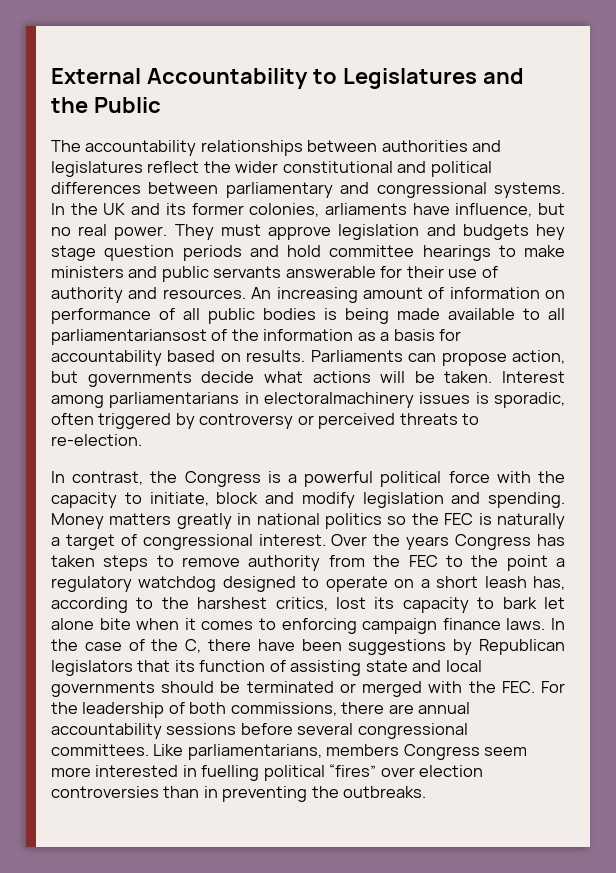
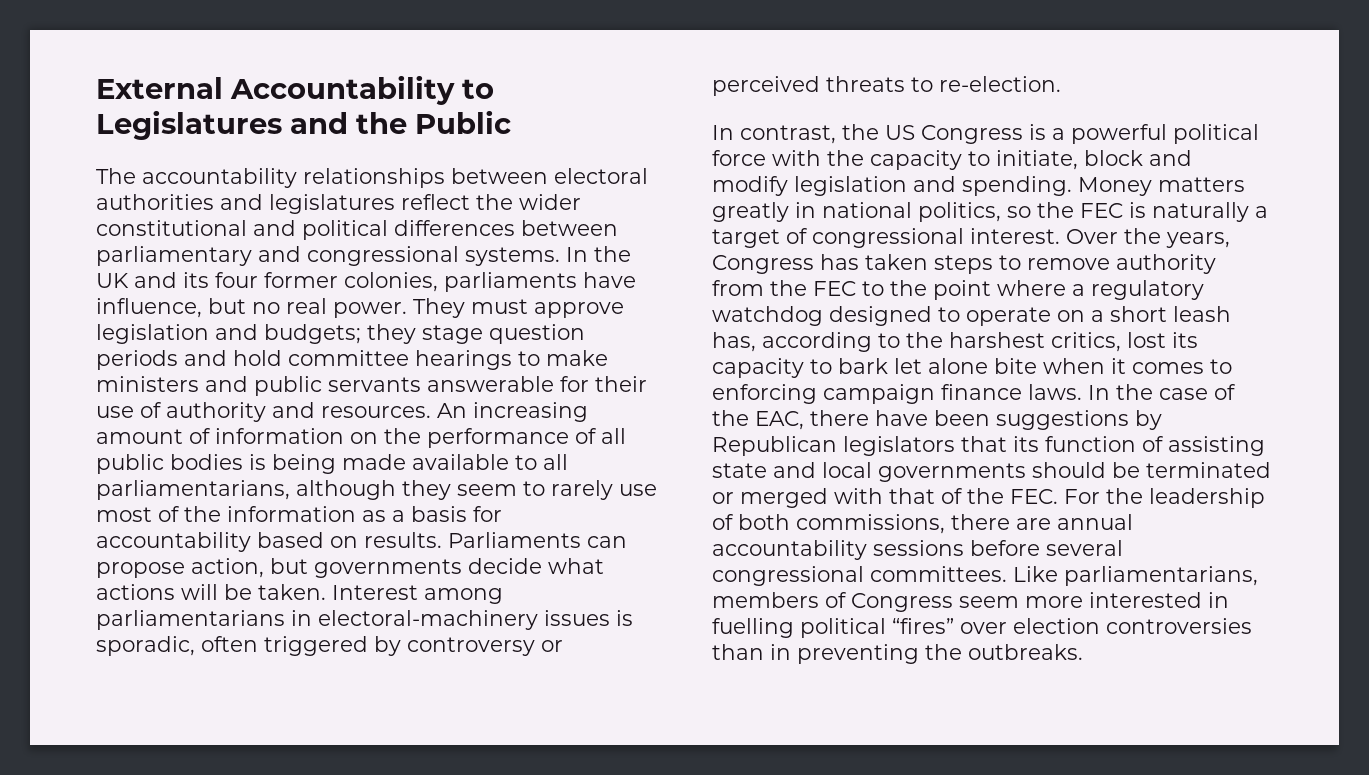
- The accountability relationships between authorities and legislatures reflect the wider constitutional and political differences between parliamentary and congressional systems.
+ The accountability relationships between electoral authorities and legislatures reflect the wider constitutional and political differences between parliamentary and congressional systems.
- In the UK and its former colonies, arliaments have influence, but no real power.
+ In the UK and its four former colonies, parliaments have influence, but no real power.
- They must approve legislation and budgets hey stage question periods and hold committee hearings to make ministers and public servants answerable for their use of authority and resources.
+ They must approve legislation and budgets; they stage question periods and hold committee hearings to make ministers and public servants answerable for their use of authority and resources.
- An increasing amount of information on performance of all public bodies is being made available to all parliamentariansost of the information as a basis for accountability based on results.
+ An increasing amount of information on the performance of all public bodies is being made available to all parliamentarians, although they seem to rarely use most of the information as a basis for accountability based on results.
- Interest among parliamentarians in electoralmachinery issues is sporadic, often triggered by controversy or perceived threats to re-election.
+ Interest among parliamentarians in electoral-machinery issues is sporadic, often triggered by controversy or perceived threats to re-election.
- In contrast, the Congress is a powerful political force with the capacity to initiate, block and modify legislation and spending.
+ In contrast, the US Congress is a powerful political force with the capacity to initiate, block and modify legislation and spending.
- Money matters greatly in national politics so the FEC is naturally a target of congressional interest.
+ Money matters greatly in national politics, so the FEC is naturally a target of congressional interest.
- Over the years Congress has taken steps to remove authority from the FEC to the point a regulatory watchdog designed to operate on a short leash has, according to the harshest critics, lost its capacity to bark let alone bite when it comes to enforcing campaign finance laws.
+ Over the years, Congress has taken steps to remove authority from the FEC to the point where a regulatory watchdog designed to operate on a short leash has, according to the harshest critics, lost its capacity to bark let alone bite when it comes to enforcing campaign finance laws.
- In the case of the C, there have been suggestions by Republican legislators that its function of assisting state and local governments should be terminated or merged with the FEC. For the leadership of both commissions, there are annual accountability sessions before several congressional committees.
+ In the case of the EAC, there have been suggestions by Republican legislators that its function of assisting state and local governments should be terminated or merged with that of the FEC. For the leadership of both commissions, there are annual accountability sessions before several congressional committees.
- Like parliamentarians, members Congress seem more interested in fuelling political “fires” over election controversies than in preventing the outbreaks.
+ Like parliamentarians, members of Congress seem more interested in fuelling political “fires” over election controversies than in preventing the outbreaks.

